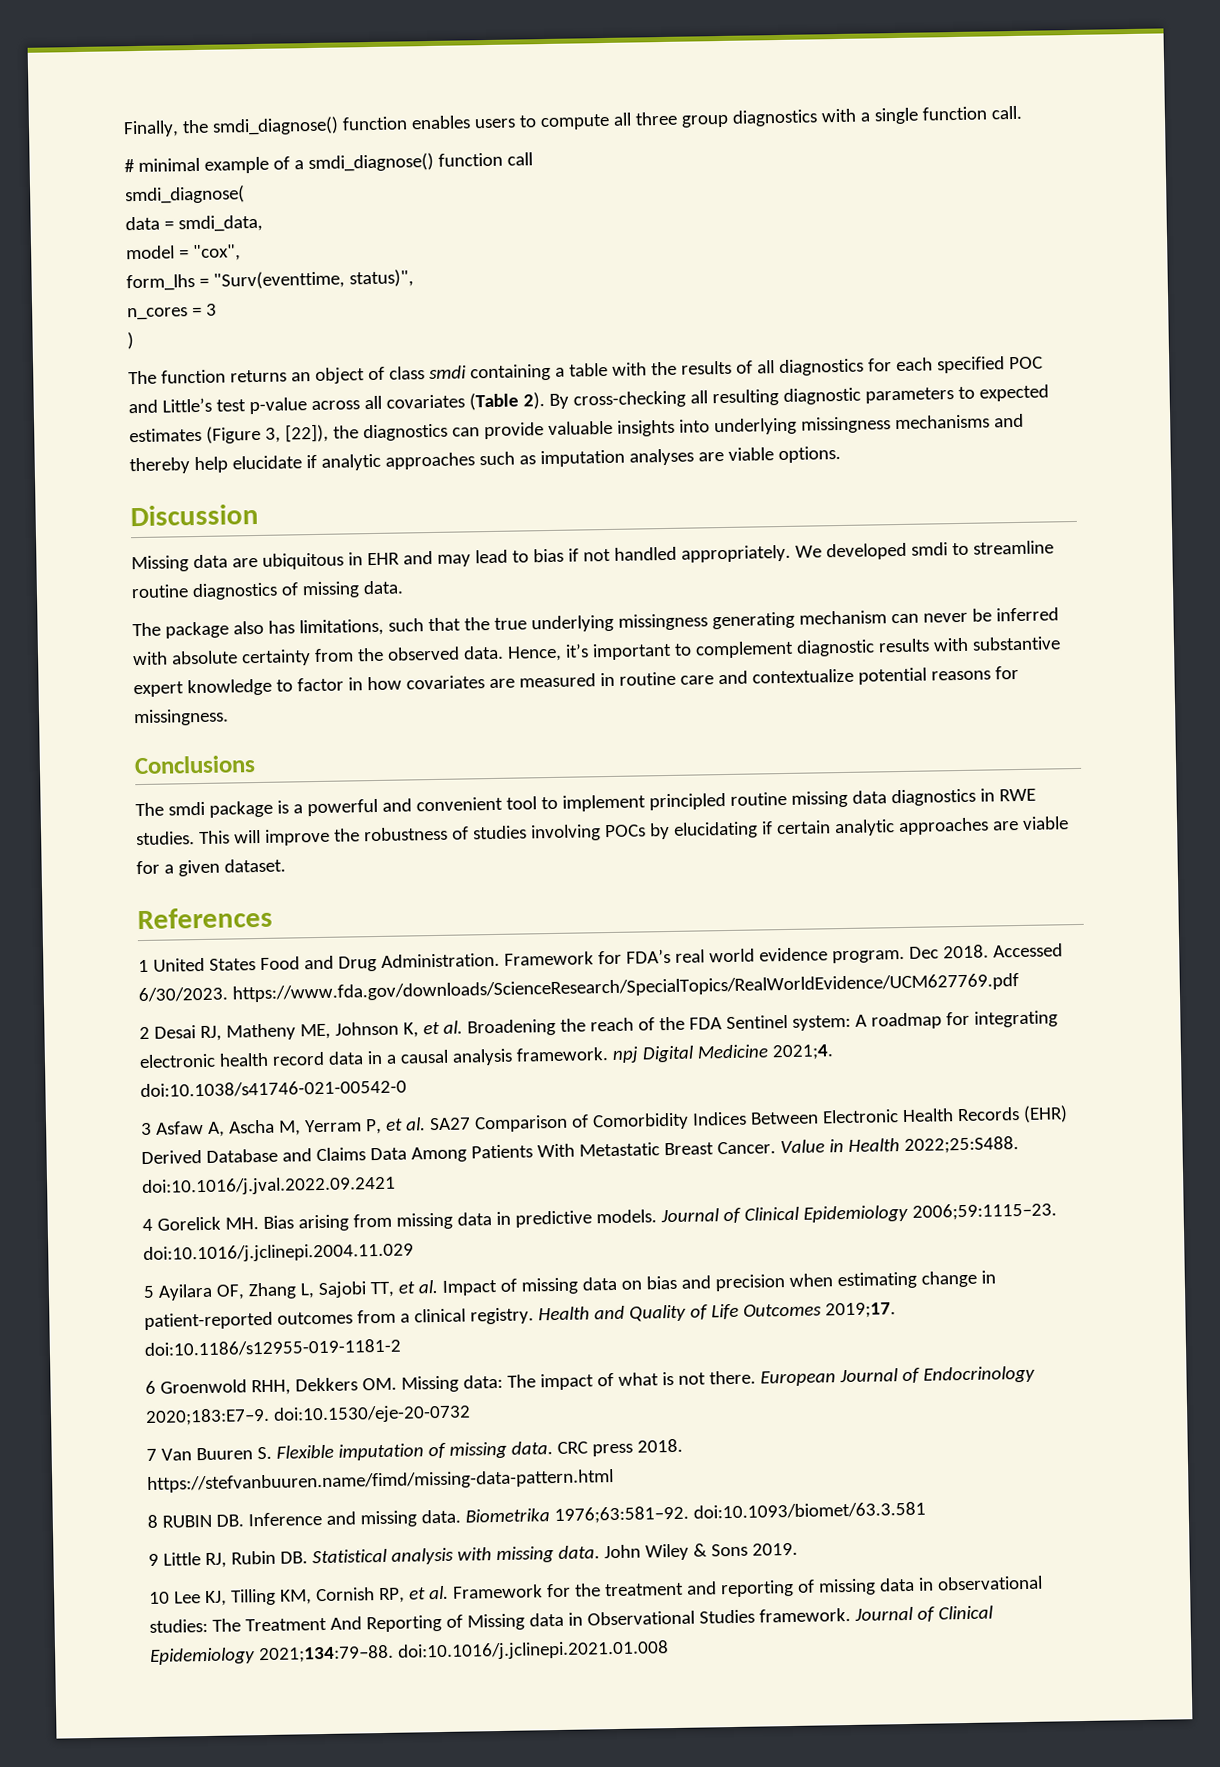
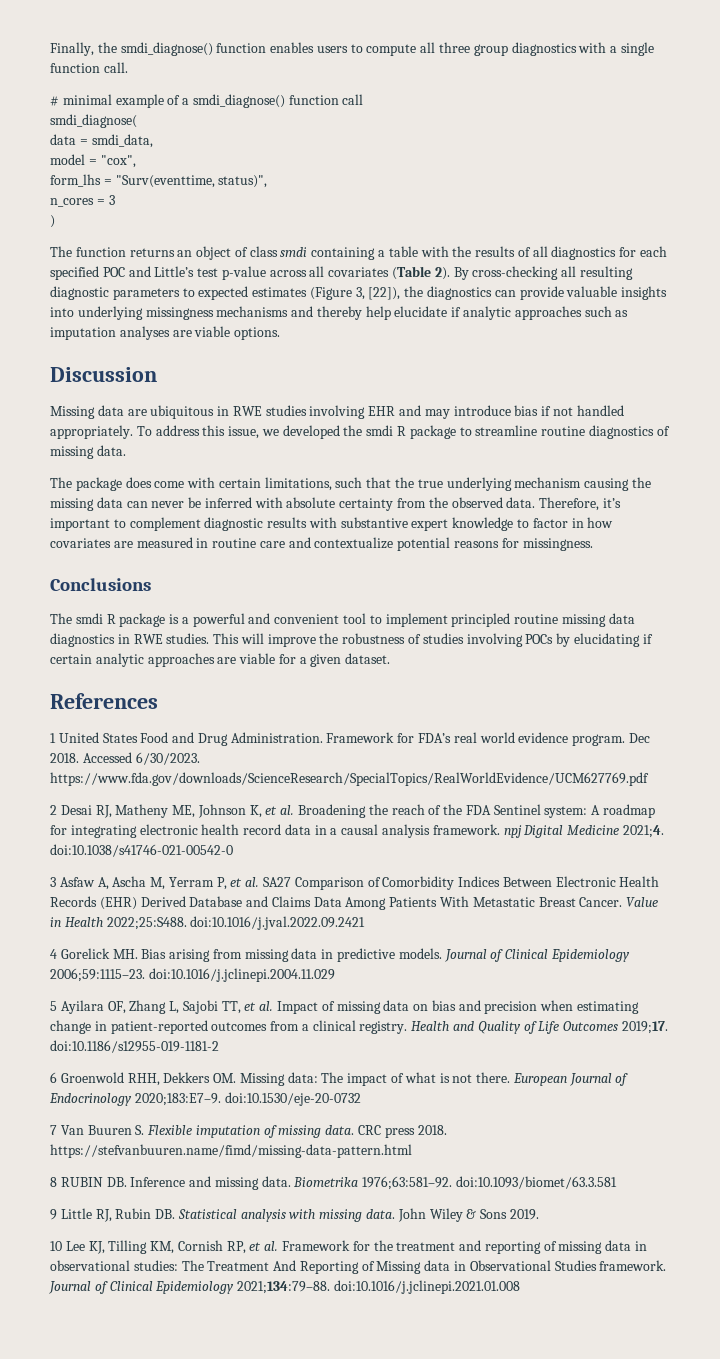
- Missing data are ubiquitous in EHR and may lead to bias if not handled appropriately.
+ Missing data are ubiquitous in RWE studies involving EHR and may introduce bias if not handled appropriately.
- We developed smdi to streamline routine diagnostics of missing data.
+ To address this issue, we developed the smdi R package to streamline routine diagnostics of missing data.
- The package also has limitations, such that the true underlying missingness generating mechanism can never be inferred with absolute certainty from the observed data.
+ The package does come with certain limitations, such that the true underlying mechanism causing the missing data can never be inferred with absolute certainty from the observed data.
- Hence, it’s important to complement diagnostic results with substantive expert knowledge to factor in how covariates are measured in routine care and contextualize potential reasons for missingness.
+ Therefore, it’s important to complement diagnostic results with substantive expert knowledge to factor in how covariates are measured in routine care and contextualize potential reasons for missingness.
- The smdi package is a powerful and convenient tool to implement principled routine missing data diagnostics in RWE studies.
+ The smdi R package is a powerful and convenient tool to implement principled routine missing data diagnostics in RWE studies.

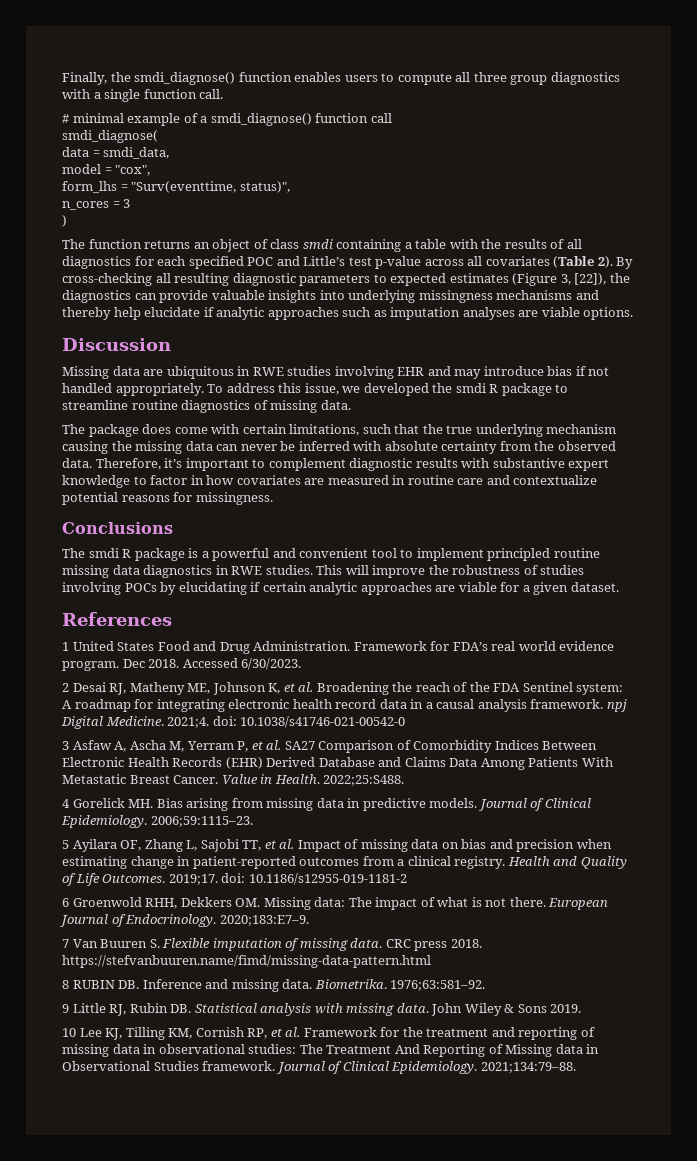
- Accessed 6/30/2023. https://www.fda.gov/downloads/ScienceResearch/SpecialTopics/RealWorldEvidence/UCM627769.pdf
+ Accessed 6/30/2023.
- 2 Desai RJ, Matheny ME, Johnson K, et al. Broadening the reach of the FDA Sentinel system: A roadmap for integrating electronic health record data in a causal analysis framework. npj Digital Medicine 2021;4. doi:10.1038/s41746-021-00542-0
+ 2 Desai RJ, Matheny ME, Johnson K, et al. Broadening the reach of the FDA Sentinel system: A roadmap for integrating electronic health record data in a causal analysis framework. npj Digital Medicine. 2021;4. doi: 10.1038/s41746-021-00542-0
- Value in Health 2022;25:S488. doi:10.1016/j.jval.2022.09.2421
+ Value in Health. 2022;25:S488.
- Journal of Clinical Epidemiology 2006;59:1115–23. doi:10.1016/j.jclinepi.2004.11.029
+ Journal of Clinical Epidemiology. 2006;59:1115–23.
- Health and Quality of Life Outcomes 2019;17. doi:10.1186/s12955-019-1181-2
+ Health and Quality of Life Outcomes. 2019;17. doi: 10.1186/s12955-019-1181-2
- European Journal of Endocrinology 2020;183:E7–9. doi:10.1530/eje-20-0732
+ European Journal of Endocrinology. 2020;183:E7–9.
- Biometrika 1976;63:581–92. doi:10.1093/biomet/63.3.581
+ Biometrika. 1976;63:581–92.
- Journal of Clinical Epidemiology 2021;134:79–88. doi:10.1016/j.jclinepi.2021.01.008
+ Journal of Clinical Epidemiology. 2021;134:79–88.

